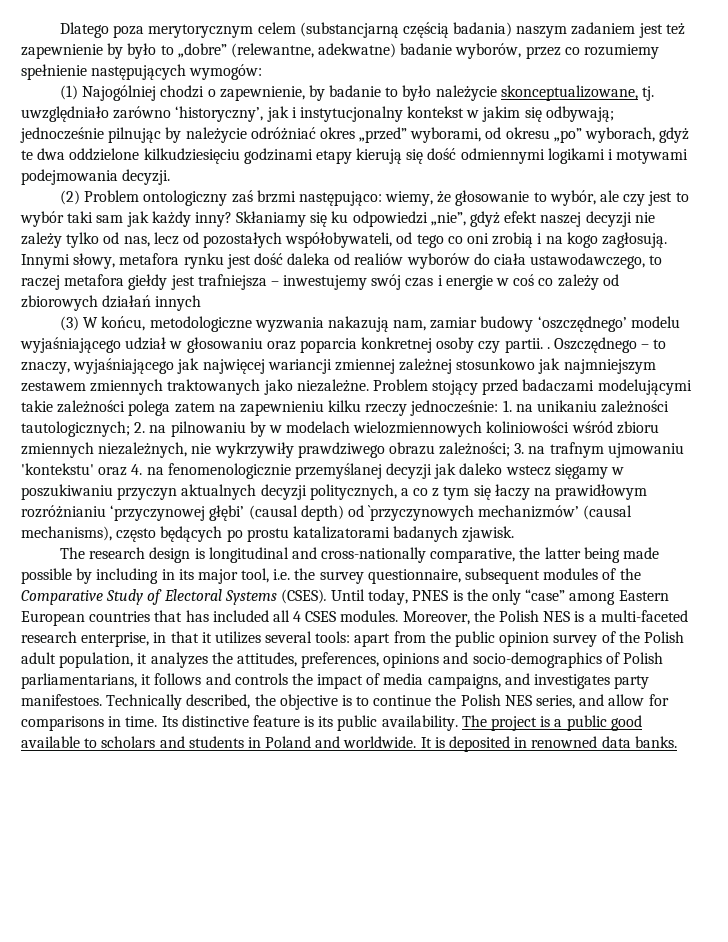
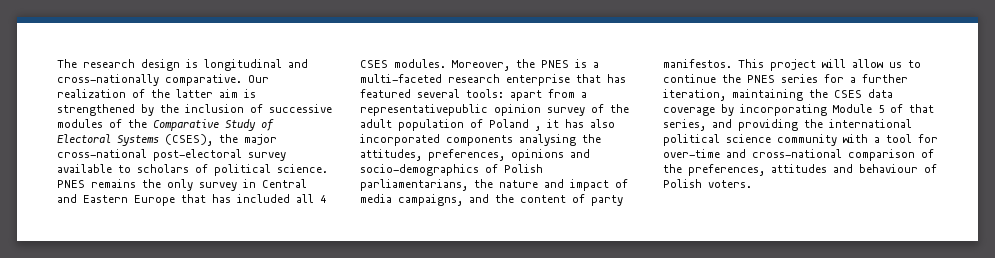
- Dlatego poza merytorycznym celem (substancjarną częścią badania) naszym zadaniem jest też zapewnienie by było to „dobre” (relewantne, adekwatne) badanie wyborów, przez co rozumiemy spełnienie następujących wymogów:
- (1) Najogólniej chodzi o zapewnienie, by badanie to było należycie skonceptualizowane, tj. uwzględniało zarówno ‘historyczny’, jak i instytucjonalny kontekst w jakim się odbywają; jednocześnie pilnując by należycie odróżniać okres „przed” wyborami, od okresu „po” wyborach, gdyż te dwa oddzielone kilkudziesięciu godzinami etapy kierują się dość odmiennymi logikami i motywami podejmowania decyzji.
- (2) Problem ontologiczny zaś brzmi następująco: wiemy, że głosowanie to wybór, ale czy jest to wybór taki sam jak każdy inny? Skłaniamy się ku odpowiedzi „nie”, gdyż efekt naszej decyzji nie zależy tylko od nas, lecz od pozostałych współobywateli, od tego co oni zrobią i na kogo zagłosują. Innymi słowy, metafora rynku jest dość daleka od realiów wyborów do ciała ustawodawczego, to raczej metafora giełdy jest trafniejsza – inwestujemy swój czas i energie w coś co zależy od zbiorowych działań innych
- (3) W końcu, metodologiczne wyzwania nakazują nam, zamiar budowy ‘oszczędnego’ modelu wyjaśniającego udział w głosowaniu oraz poparcia konkretnej osoby czy partii. . Oszczędnego – to znaczy, wyjaśniającego jak najwięcej wariancji zmiennej zależnej stosunkowo jak najmniejszym zestawem zmiennych traktowanych jako niezależne. Problem stojący przed badaczami modelującymi takie zależności polega zatem na zapewnieniu kilku rzeczy jednocześnie: 1. na unikaniu zależności tautologicznych; 2. na pilnowaniu by w modelach wielozmiennowych koliniowości wśród zbioru zmiennych niezależnych, nie wykrzywiły prawdziwego obrazu zależności; 3. na trafnym ujmowaniu 'kontekstu' oraz 4. na fenomenologicznie przemyślanej decyzji jak daleko wstecz sięgamy w poszukiwaniu przyczyn aktualnych decyzji politycznych, a co z tym się łaczy na prawidłowym rozróżnianiu ‘przyczynowej głębi’ (causal depth) od `przyczynowych mechanizmów’ (causal mechanisms), często będących po prostu katalizatorami badanych zjawisk.
- The research design is longitudinal and cross-nationally comparative, the latter being made possible by including in its major tool, i.e. the survey questionnaire, subsequent modules of the Comparative Study of Electoral Systems (CSES). Until today, PNES is the only “case” among Eastern European countries that has included all 4 CSES modules.
+ The research design is longitudinal and cross-nationally comparative. Our realization of the latter aim is strengthened by the inclusion of successive modules of the Comparative Study of Electoral Systems (CSES), the major cross-national post-electoral survey available to scholars of political science. PNES remains the only survey in Central and Eastern Europe that has included all 4 CSES modules.
- Moreover, the Polish NES is a multi-faceted research enterprise, in that it utilizes several tools: apart from the public opinion survey of the Polish adult population, it analyzes the attitudes, preferences, opinions and socio-demographics of Polish parliamentarians, it follows and controls the impact of media campaigns, and investigates party manifestoes. Technically described, the objective is to continue the Polish NES series, and allow for comparisons in time. Its distinctive feature is its public availability. The project is a public good available to scholars and students in Poland and worldwide. It is deposited in renowned data banks.
+ Moreover, the PNES is a multi-faceted research enterprise that has featured several tools: apart from a representativepublic opinion survey of the adult population of Poland , it has also incorporated components analysing the attitudes, preferences, opinions and socio-demographics of Polish parliamentarians, the nature and impact of media campaigns, and the content of party manifestos. This project will allow us to continue the PNES series for a further iteration, maintaining the CSES data coverage by incorporating Module 5 of that series, and providing the international political science community with a tool for over-time and cross-national comparison of the preferences, attitudes and behaviour of Polish voters.

